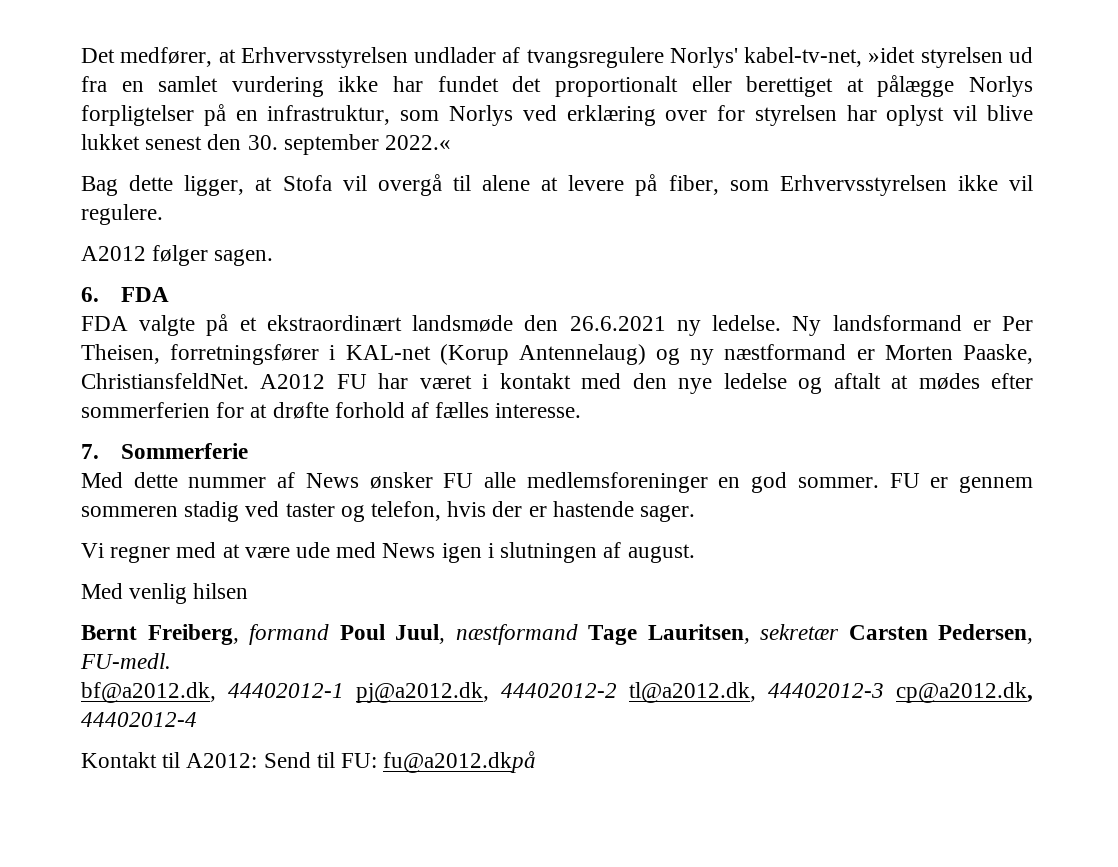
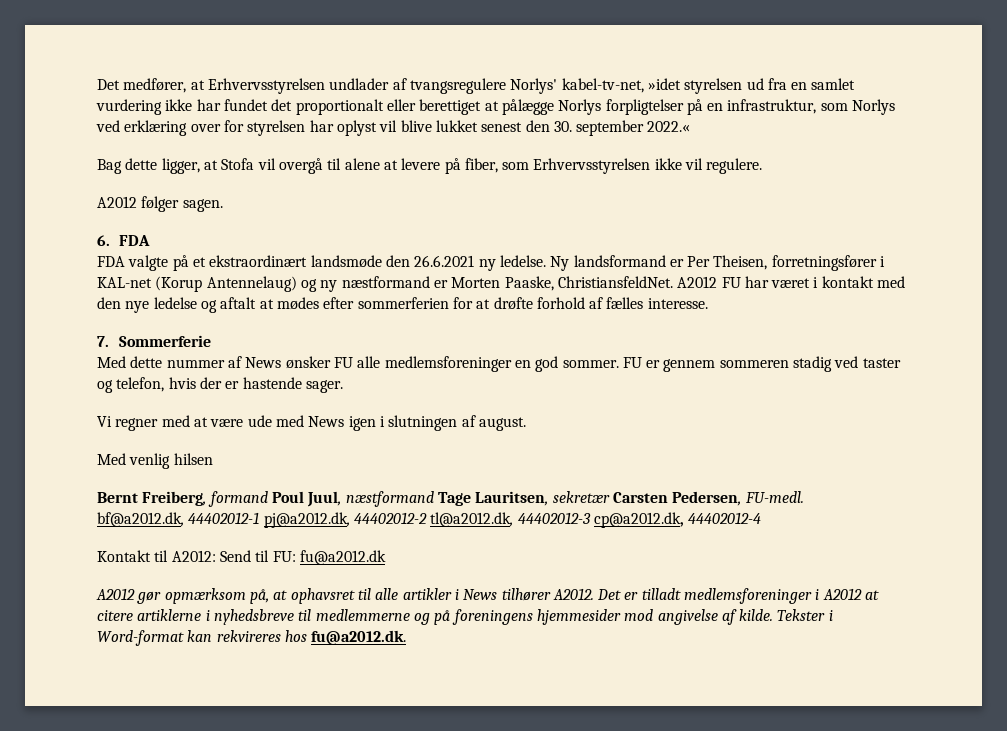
- Kontakt til A2012: Send til FU: fu@a2012.dkpå
+ Kontakt til A2012: Send til FU: fu@a2012.dk
+ A2012 gør opmærksom på, at ophavsret til alle artikler i News tilhører A2012. Det er tilladt medlemsforeninger i A2012 at citere artiklerne i nyhedsbreve til medlemmerne og på foreningens hjemmesider mod angivelse af kilde. Tekster i Word-format kan rekvireres hos fu@a2012.dk.

